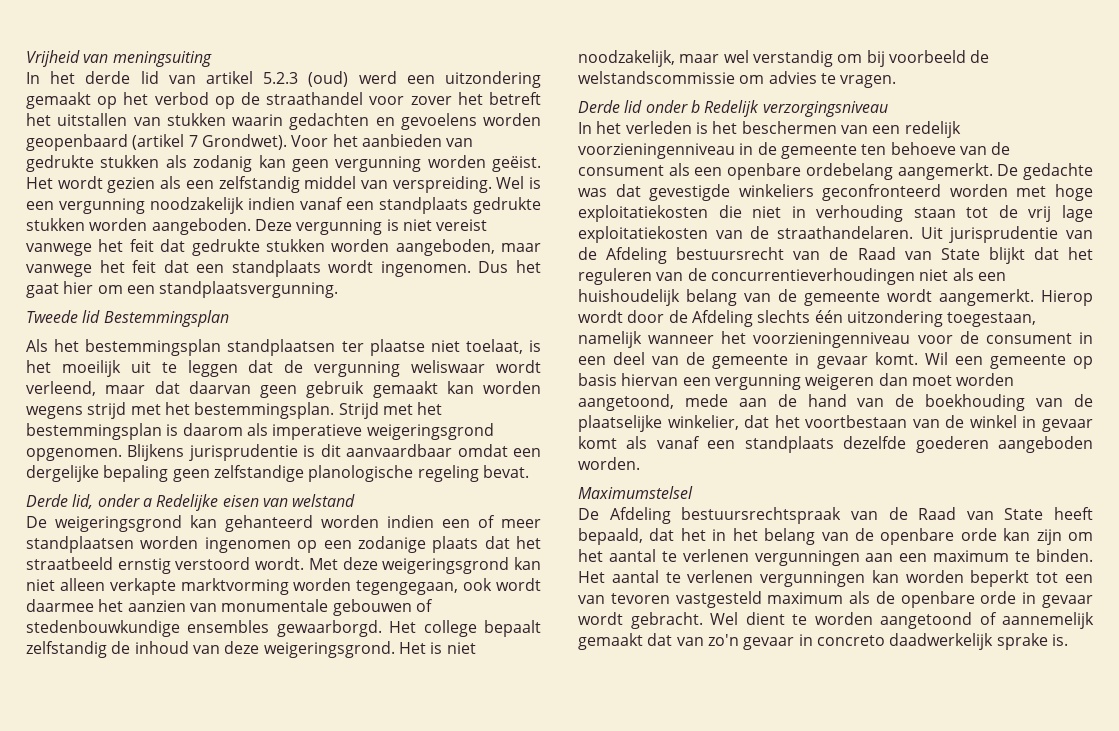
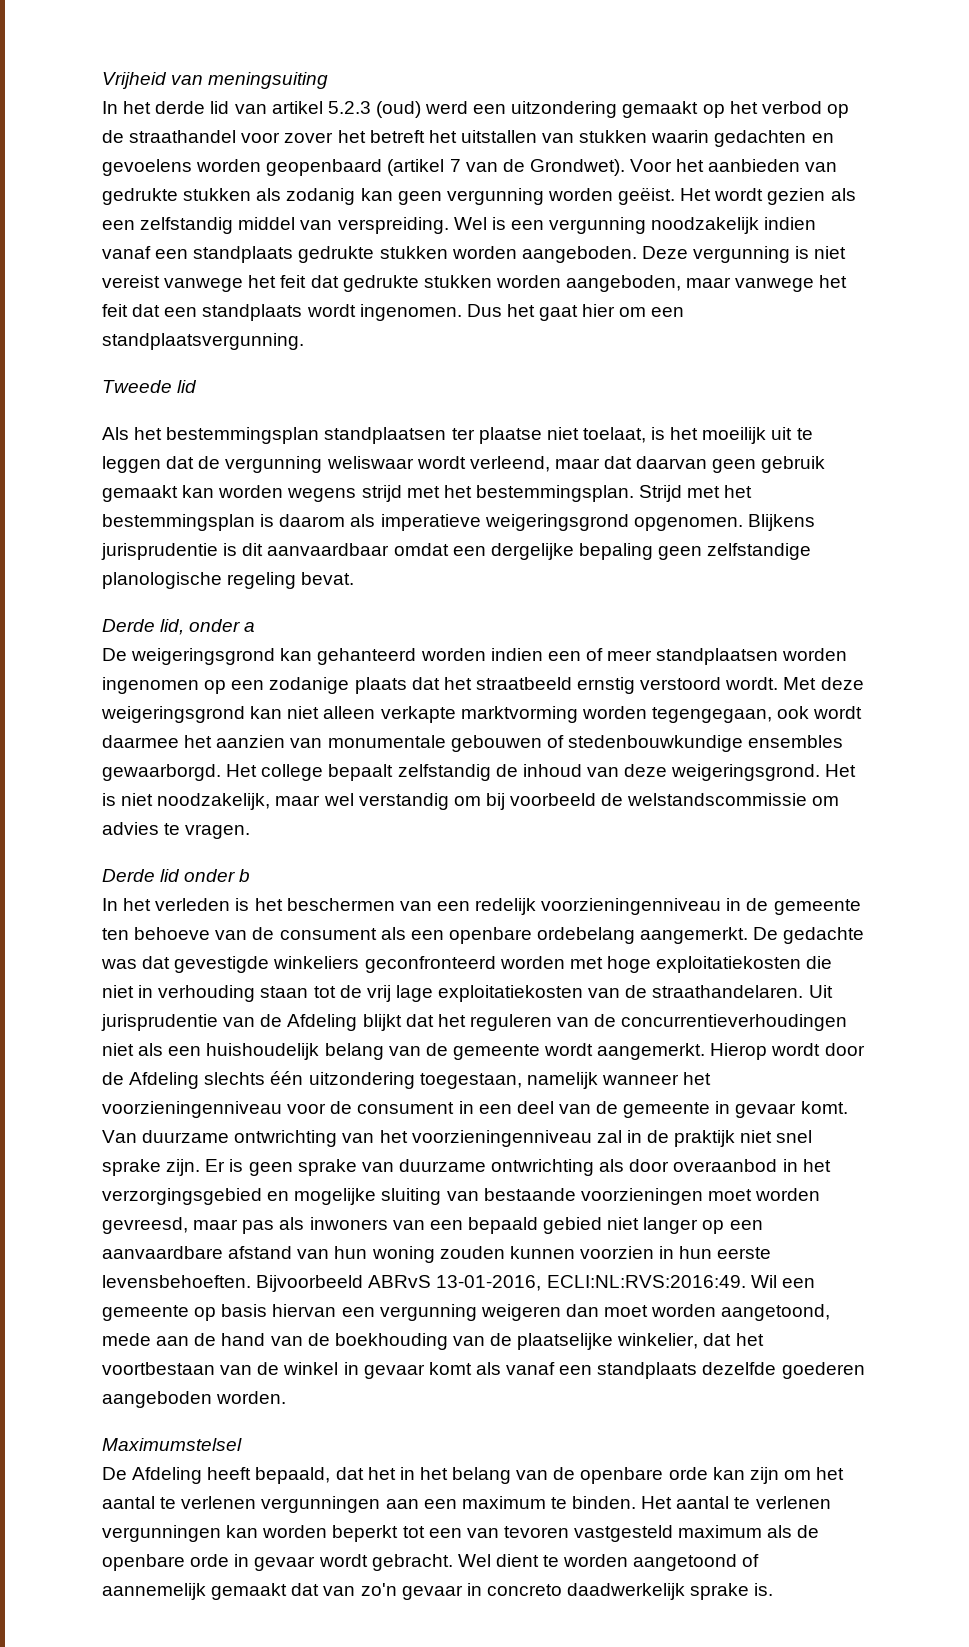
- In het derde lid van artikel 5.2.3 (oud) werd een uitzondering gemaakt op het verbod op de straathandel voor zover het betreft het uitstallen van stukken waarin gedachten en gevoelens worden geopenbaard (artikel 7 Grondwet).
+ In het derde lid van artikel 5.2.3 (oud) werd een uitzondering gemaakt op het verbod op de straathandel voor zover het betreft het uitstallen van stukken waarin gedachten en gevoelens worden geopenbaard (artikel 7 van de Grondwet).
- Tweede lid Bestemmingsplan
+ Tweede lid
- Derde lid, onder a Redelijke eisen van welstand
+ Derde lid, onder a
- Derde lid onder b Redelijk verzorgingsniveau
+ Derde lid onder b
- Uit jurisprudentie van de Afdeling bestuursrecht van de Raad van State blijkt dat het reguleren van de concurrentieverhoudingen niet als een huishoudelijk belang van de gemeente wordt aangemerkt.
+ Uit jurisprudentie van de Afdeling blijkt dat het reguleren van de concurrentieverhoudingen niet als een huishoudelijk belang van de gemeente wordt aangemerkt.
+ Van duurzame ontwrichting van het voorzieningenniveau zal in de praktijk niet snel sprake zijn. Er is geen sprake van duurzame ontwrichting als door overaanbod in het verzorgingsgebied en mogelijke sluiting van bestaande voorzieningen moet worden gevreesd, maar pas als inwoners van een bepaald gebied niet langer op een aanvaardbare afstand van hun woning zouden kunnen voorzien in hun eerste levensbehoeften. Bijvoorbeeld ABRvS 13-01-2016, ECLI:NL:RVS:2016:49.
- De Afdeling bestuursrechtspraak van de Raad van State heeft bepaald, dat het in het belang van de openbare orde kan zijn om het aantal te verlenen vergunningen aan een maximum te binden.
+ De Afdeling heeft bepaald, dat het in het belang van de openbare orde kan zijn om het aantal te verlenen vergunningen aan een maximum te binden.

